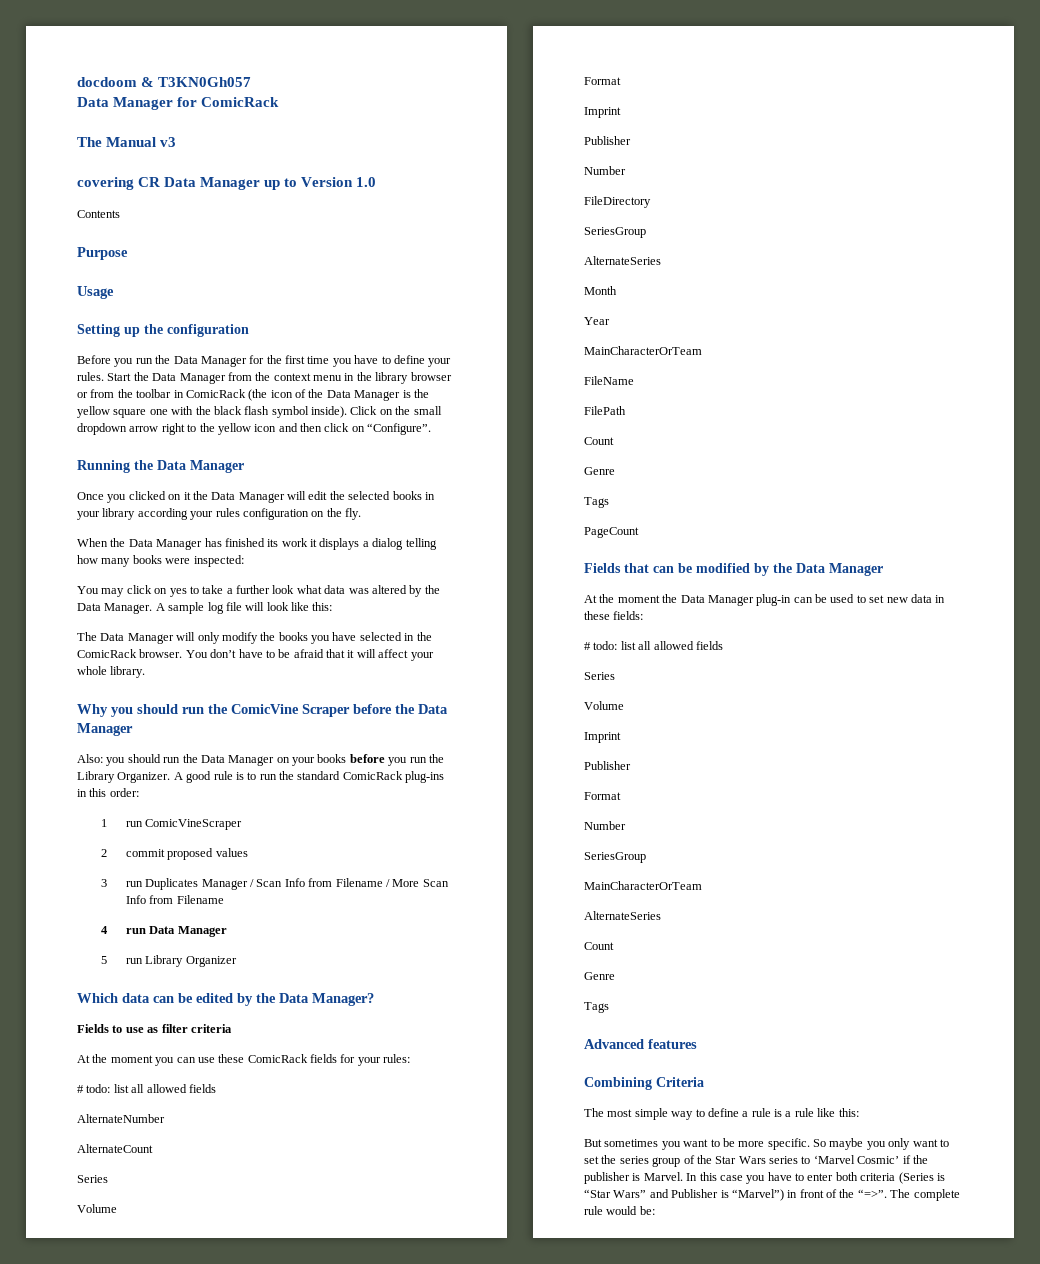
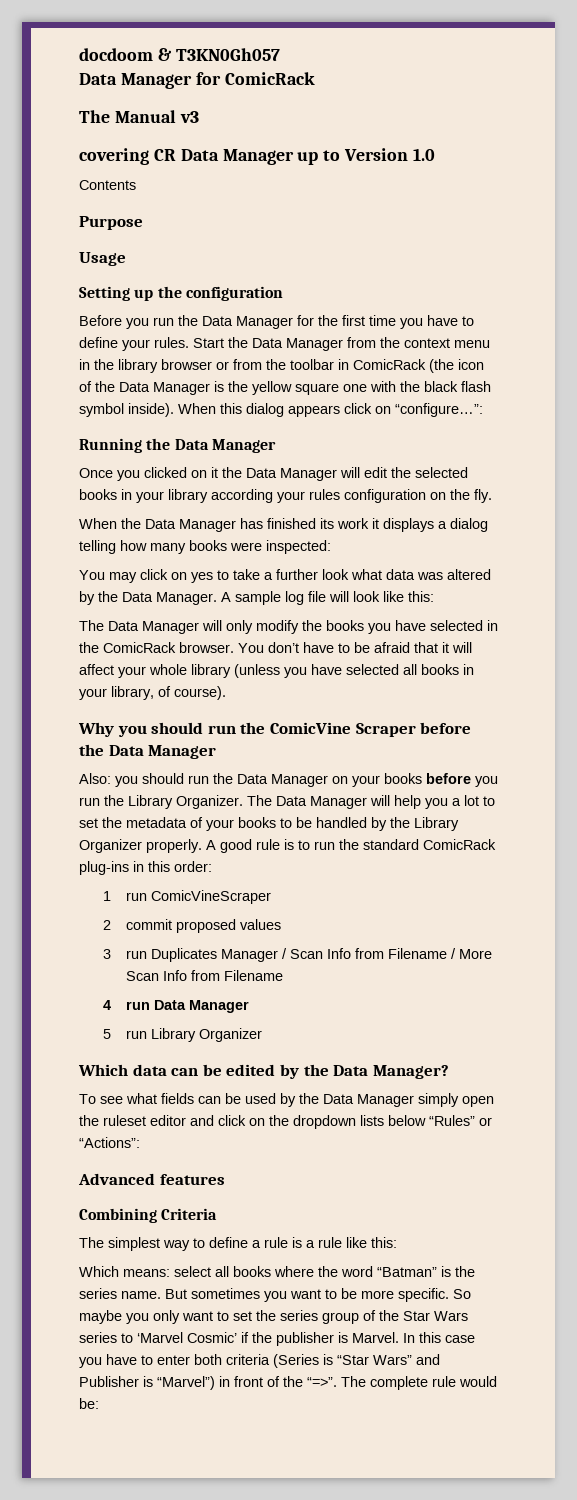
- Click on the small dropdown arrow right to the yellow icon and then click on “Configure”.
+ When this dialog appears click on “configure…”:
- You don’t have to be afraid that it will affect your whole library.
+ You don’t have to be afraid that it will affect your whole library (unless you have selected all books in your library, of course).
+ The Data Manager will help you a lot to set the metadata of your books to be handled by the Library Organizer properly.
- Fields to use as filter criteria
- At the moment you can use these ComicRack fields for your rules:
- # todo: list all allowed fields
- AlternateNumber
- AlternateCount
- Series
- Volume
- Format
- Imprint
- Publisher
- Number
- FileDirectory
- SeriesGroup
- AlternateSeries
- Month
- Year
- MainCharacterOrTeam
- FileName
- FilePath
- Count
- Genre
- Tags
- PageCount
- Fields that can be modified by the Data Manager
- At the moment the Data Manager plug-in can be used to set new data in these fields:
- # todo: list all allowed fields
- Series
- Volume
- Imprint
- Publisher
- Format
- Number
- SeriesGroup
- MainCharacterOrTeam
- AlternateSeries
- Count
- Genre
- Tags
+ To see what fields can be used by the Data Manager simply open the ruleset editor and click on the dropdown lists below “Rules” or “Actions”:
- The most simple way to define a rule is a rule like this:
+ The simplest way to define a rule is a rule like this:
+ Which means: select all books where the word “Batman” is the series name.

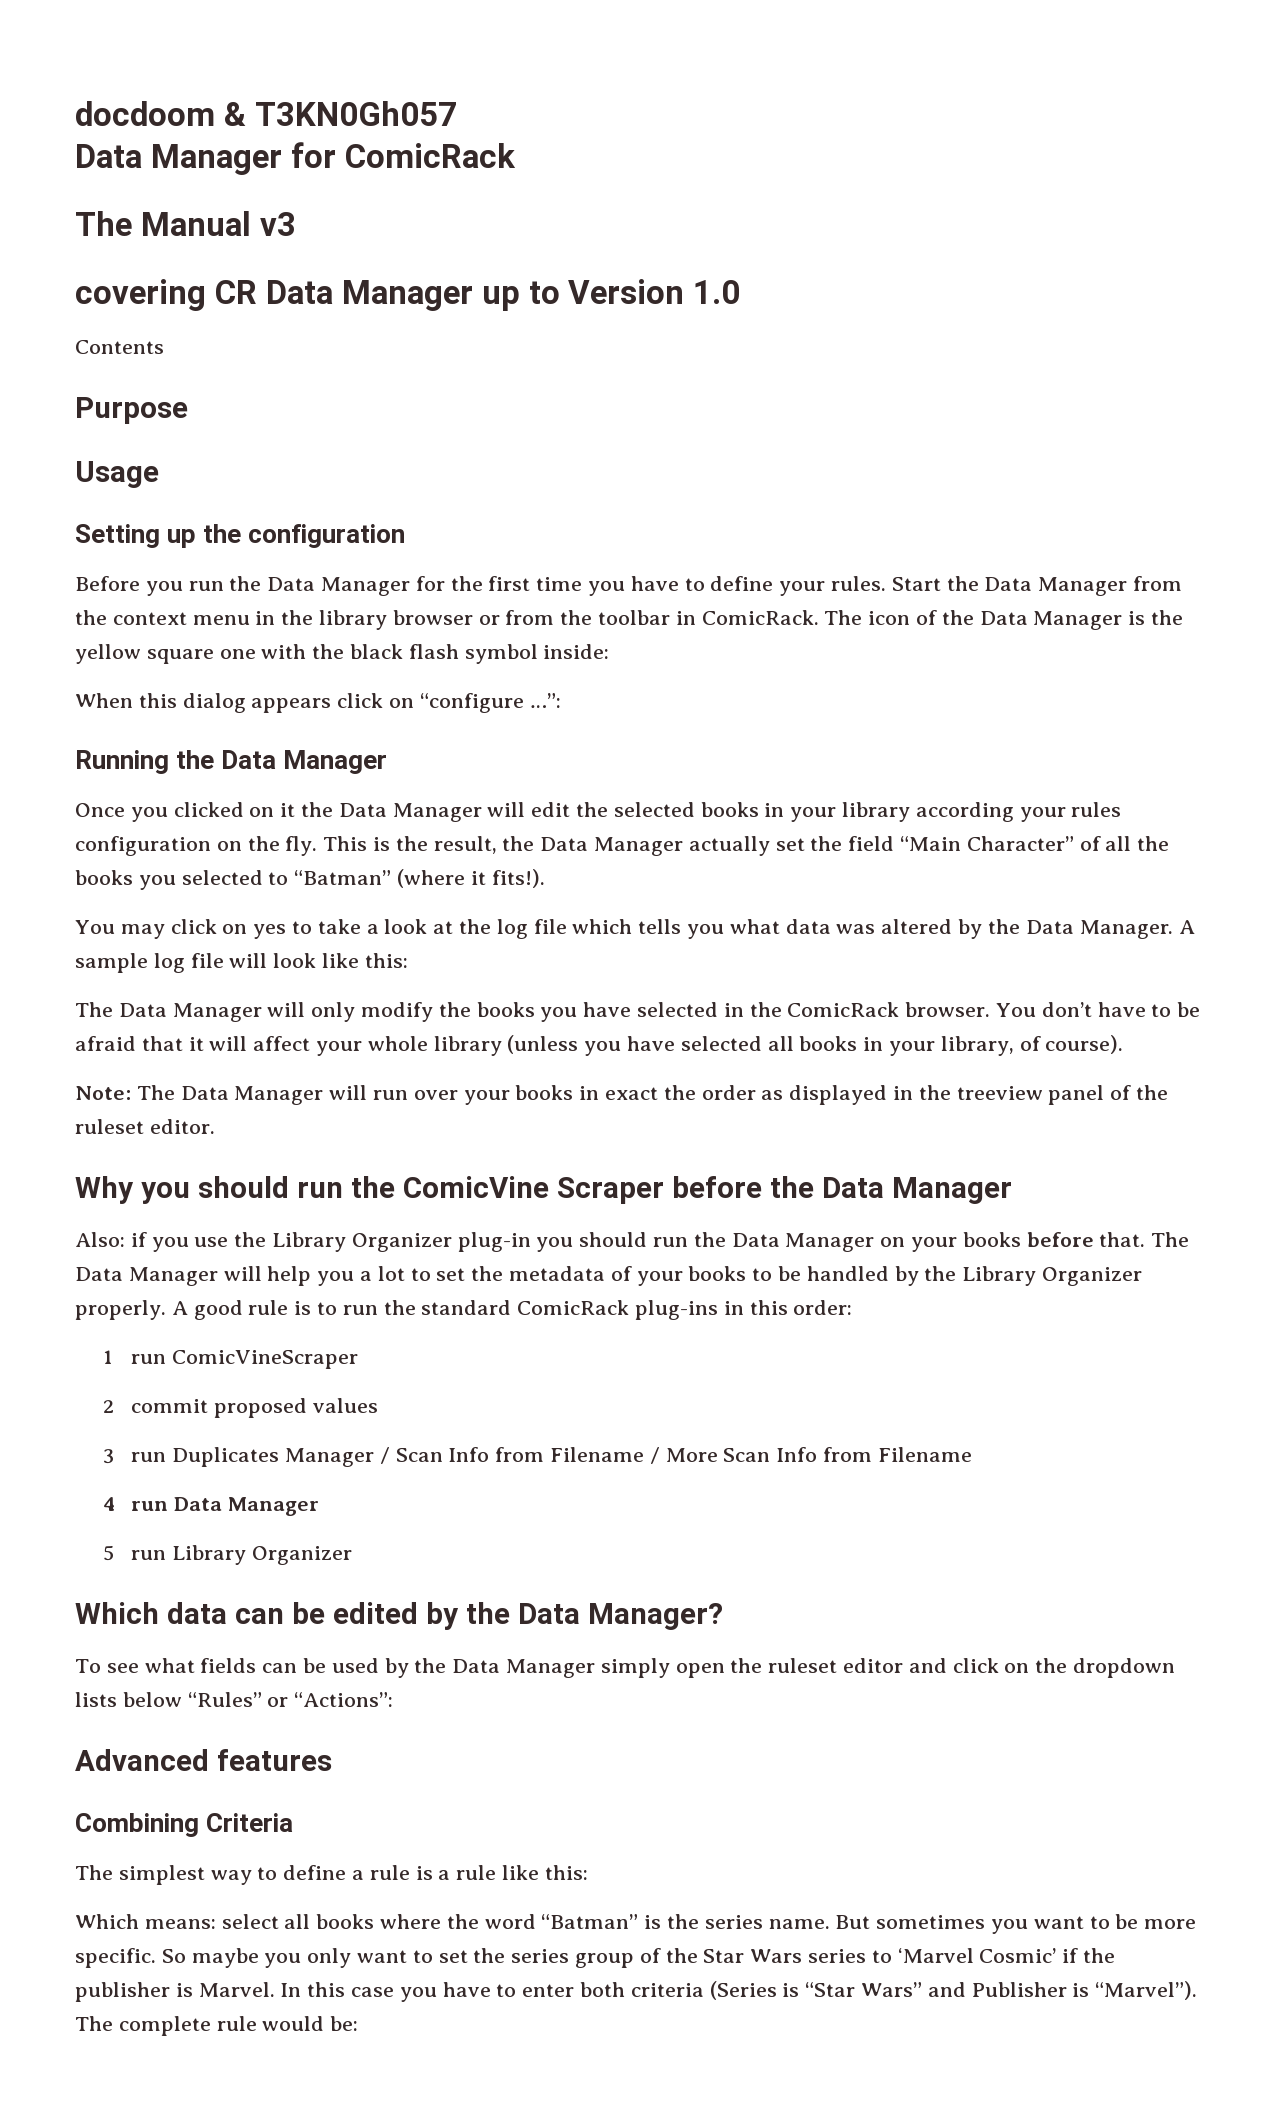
- Start the Data Manager from the context menu in the library browser or from the toolbar in ComicRack (the icon of the Data Manager is the yellow square one with the black flash symbol inside). When this dialog appears click on “configure…”:
+ Start the Data Manager from the context menu in the library browser or from the toolbar in ComicRack. The icon of the Data Manager is the yellow square one with the black flash symbol inside:
+ When this dialog appears click on “configure …”:
- Once you clicked on it the Data Manager will edit the selected books in your library according your rules configuration on the fly.
- When the Data Manager has finished its work it displays a dialog telling how many books were inspected:
+ Once you clicked on it the Data Manager will edit the selected books in your library according your rules configuration on the fly. This is the result, the Data Manager actually set the field “Main Character” of all the books you selected to “Batman” (where it fits!).
- You may click on yes to take a further look what data was altered by the Data Manager.
+ You may click on yes to take a look at the log file which tells you what data was altered by the Data Manager.
+ Note: The Data Manager will run over your books in exact the order as displayed in the treeview panel of the ruleset editor.
- Also: you should run the Data Manager on your books before you run the Library Organizer.
+ Also: if you use the Library Organizer plug-in you should run the Data Manager on your books before that.
- In this case you have to enter both criteria (Series is “Star Wars” and Publisher is “Marvel”) in front of the “=>”.
+ In this case you have to enter both criteria (Series is “Star Wars” and Publisher is “Marvel”).

